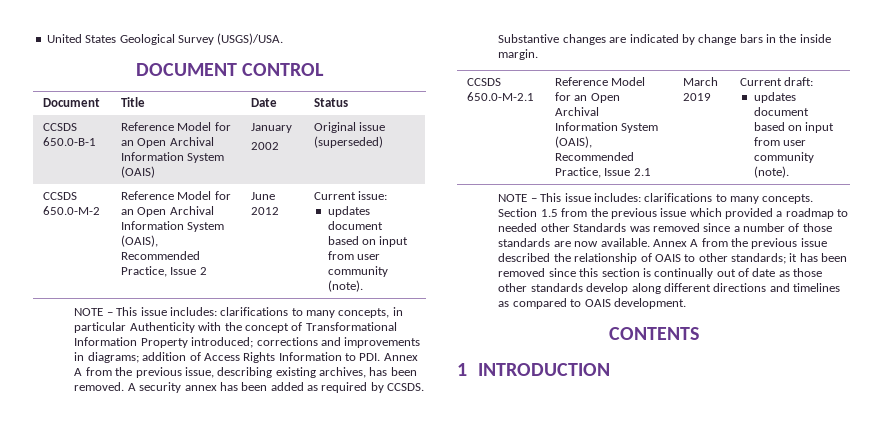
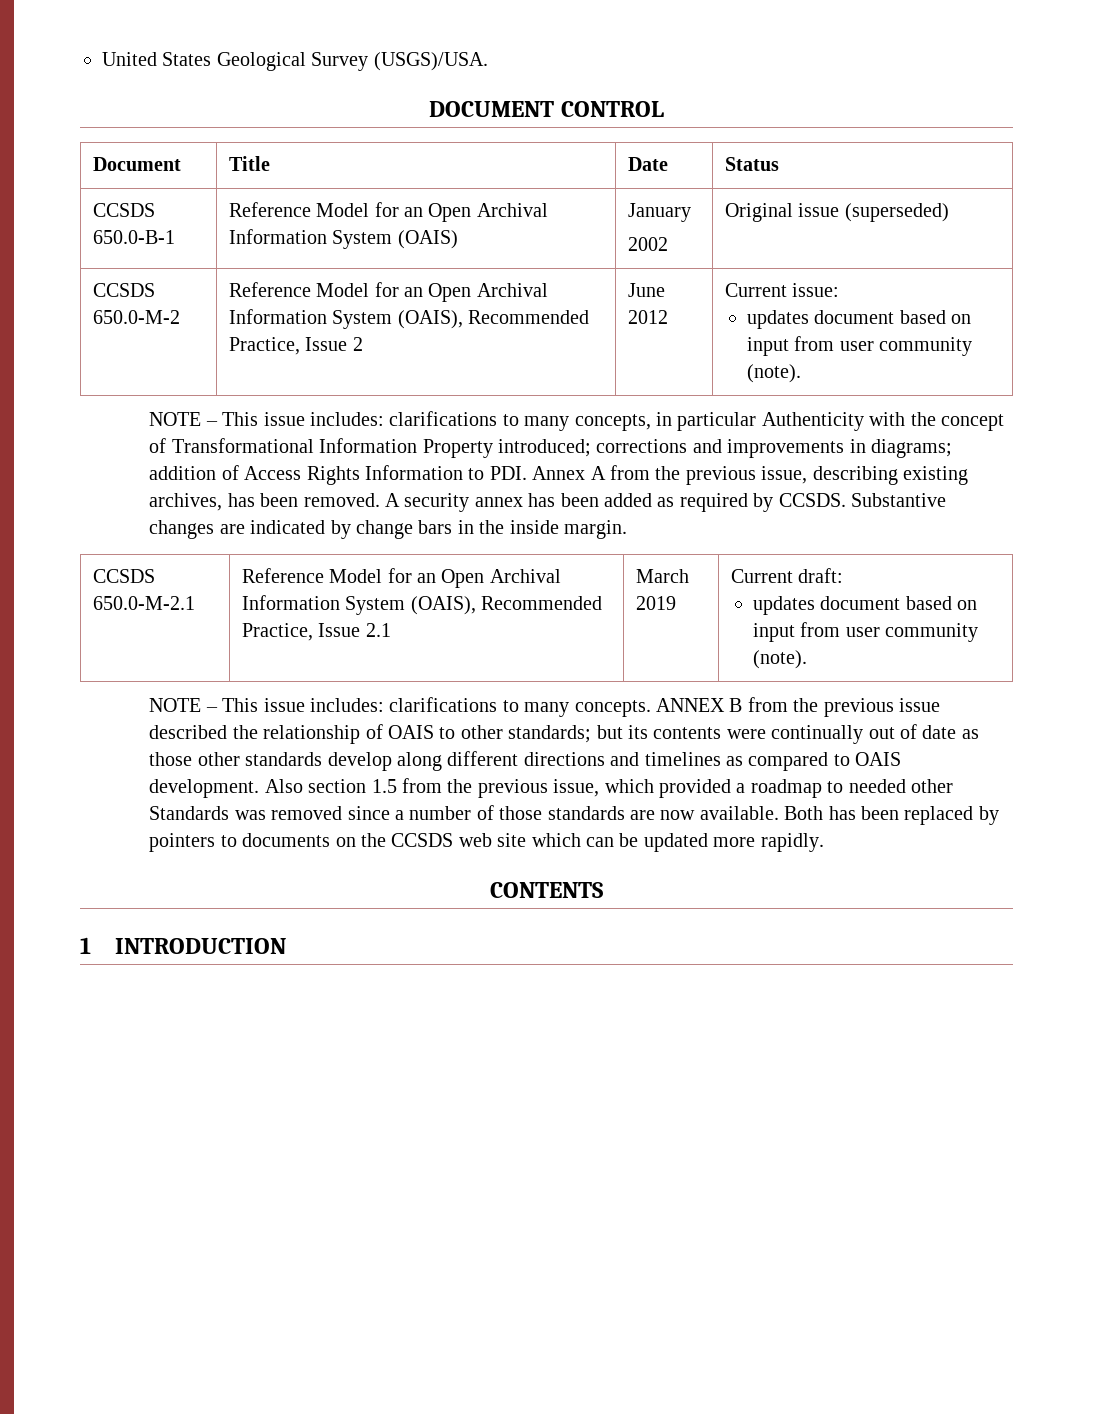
- Section 1.5 from the previous issue which provided a roadmap to needed other Standards was removed since a number of those standards are now available.
+ ANNEX B from the previous issue described the relationship of OAIS to other standards; but its contents were continually out of date as those other standards develop along different directions and timelines as compared to OAIS development. Also section 1.5 from the previous issue, which provided a roadmap to needed other Standards was removed since a number of those standards are now available.
- Annex A from the previous issue described the relationship of OAIS to other standards; it has been removed since this section is continually out of date as those other standards develop along different directions and timelines as compared to OAIS development.
+ Both has been replaced by pointers to documents on the CCSDS web site which can be updated more rapidly.

